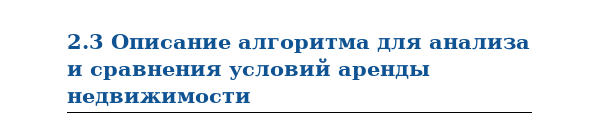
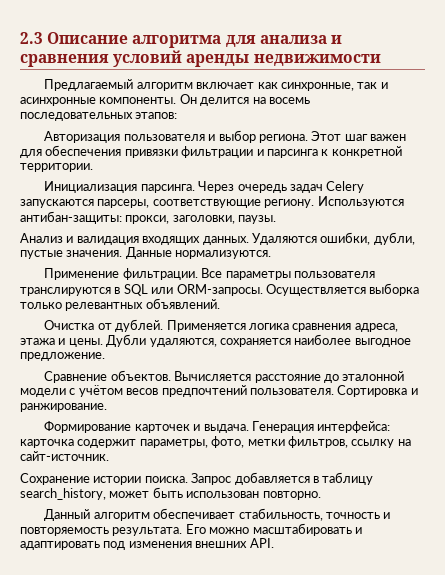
+ Предлагаемый алгоритм включает как синхронные, так и асинхронные компоненты. Он делится на восемь последовательных этапов:
+ Авторизация пользователя и выбор региона. Этот шаг важен для обеспечения привязки фильтрации и парсинга к конкретной территории.
+ Инициализация парсинга. Через очередь задач Celery запускаются парсеры, соответствующие региону. Используются антибан-защиты: прокси, заголовки, паузы.
+ Анализ и валидация входящих данных. Удаляются ошибки, дубли, пустые значения. Данные нормализуются.
+ Применение фильтрации. Все параметры пользователя транслируются в SQL или ORM-запросы. Осуществляется выборка только релевантных объявлений.
+ Очистка от дублей. Применяется логика сравнения адреса, этажа и цены. Дубли удаляются, сохраняется наиболее выгодное предложение.
+ Сравнение объектов. Вычисляется расстояние до эталонной модели с учётом весов предпочтений пользователя. Сортировка и ранжирование.
+ Формирование карточек и выдача. Генерация интерфейса: карточка содержит параметры, фото, метки фильтров, ссылку на сайт-источник.
+ Сохранение истории поиска. Запрос добавляется в таблицу search_history, может быть использован повторно.
+ Данный алгоритм обеспечивает стабильность, точность и повторяемость результата. Его можно масштабировать и адаптировать под изменения внешних API.

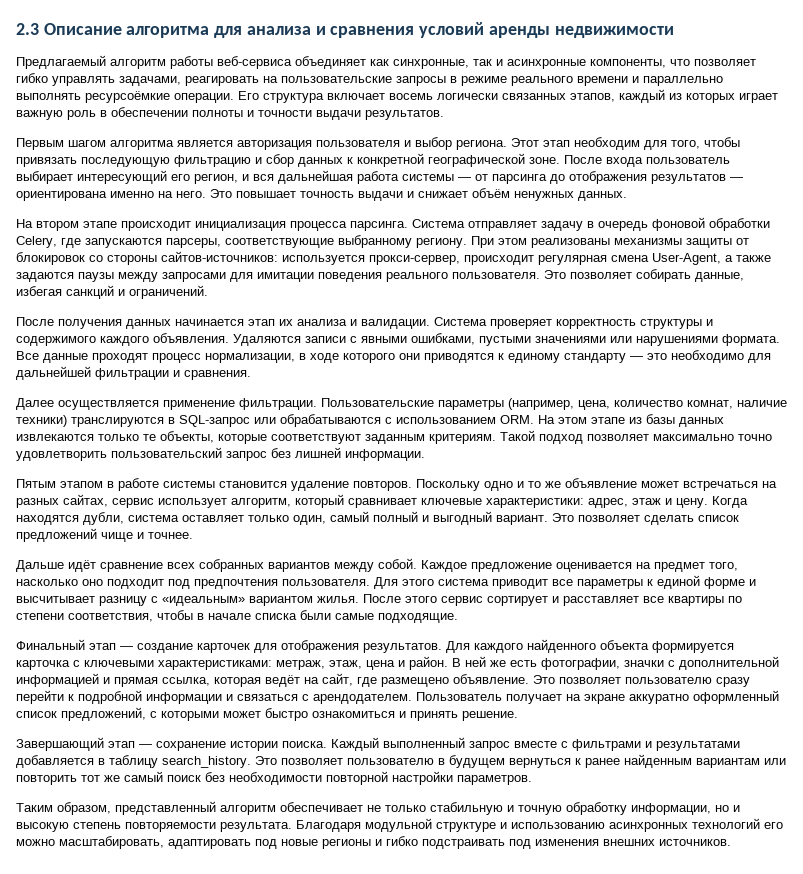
- Предлагаемый алгоритм включает как синхронные, так и асинхронные компоненты. Он делится на восемь последовательных этапов:
- Авторизация пользователя и выбор региона.
+ Предлагаемый алгоритм работы веб-сервиса объединяет как синхронные, так и асинхронные компоненты, что позволяет гибко управлять задачами, реагировать на пользовательские запросы в режиме реального времени и параллельно выполнять ресурсоёмкие операции. Его структура включает восемь логически связанных этапов, каждый из которых играет важную роль в обеспечении полноты и точности выдачи результатов.
+ Первым шагом алгоритма является авторизация пользователя и выбор региона.
- Этот шаг важен для обеспечения привязки фильтрации и парсинга к конкретной территории.
- Инициализация парсинга. Через очередь задач Celery запускаются парсеры, соответствующие региону. Используются антибан-защиты: прокси, заголовки, паузы.
- Анализ и валидация входящих данных. Удаляются ошибки, дубли, пустые значения. Данные нормализуются.
- Применение фильтрации. Все параметры пользователя транслируются в SQL или ORM-запросы. Осуществляется выборка только релевантных объявлений.
- Очистка от дублей. Применяется логика сравнения адреса, этажа и цены. Дубли удаляются, сохраняется наиболее выгодное предложение.
- Сравнение объектов. Вычисляется расстояние до эталонной модели с учётом весов предпочтений пользователя. Сортировка и ранжирование.
- Формирование карточек и выдача. Генерация интерфейса: карточка содержит параметры, фото, метки фильтров, ссылку на сайт-источник.
- Сохранение истории поиска. Запрос добавляется в таблицу search_history, может быть использован повторно.
- Данный алгоритм обеспечивает стабильность, точность и повторяемость результата. Его можно масштабировать и адаптировать под изменения внешних API.
+ Этот этап необходим для того, чтобы привязать последующую фильтрацию и сбор данных к конкретной географической зоне. После входа пользователь выбирает интересующий его регион, и вся дальнейшая работа системы — от парсинга до отображения результатов — ориентирована именно на него. Это повышает точность выдачи и снижает объём ненужных данных.
+ На втором этапе происходит инициализация процесса парсинга. Система отправляет задачу в очередь фоновой обработки Celery, где запускаются парсеры, соответствующие выбранному региону. При этом реализованы механизмы защиты от блокировок со стороны сайтов-источников: используется прокси-сервер, происходит регулярная смена User-Agent, а также задаются паузы между запросами для имитации поведения реального пользователя. Это позволяет собирать данные, избегая санкций и ограничений.
+ После получения данных начинается этап их анализа и валидации. Система проверяет корректность структуры и содержимого каждого объявления. Удаляются записи с явными ошибками, пустыми значениями или нарушениями формата. Все данные проходят процесс нормализации, в ходе которого они приводятся к единому стандарту — это необходимо для дальнейшей фильтрации и сравнения.
+ Далее осуществляется применение фильтрации. Пользовательские параметры (например, цена, количество комнат, наличие техники) транслируются в SQL-запрос или обрабатываются с использованием ORM. На этом этапе из базы данных извлекаются только те объекты, которые соответствуют заданным критериям. Такой подход позволяет максимально точно удовлетворить пользовательский запрос без лишней информации.
+ Пятым этапом в работе системы становится удаление повторов. Поскольку одно и то же объявление может встречаться на разных сайтах, сервис использует алгоритм, который сравнивает ключевые характеристики: адрес, этаж и цену. Когда находятся дубли, система оставляет только один, самый полный и выгодный вариант. Это позволяет сделать список предложений чище и точнее.
+ Дальше идёт сравнение всех собранных вариантов между собой. Каждое предложение оценивается на предмет того, насколько оно подходит под предпочтения пользователя. Для этого система приводит все параметры к единой форме и высчитывает разницу с «идеальным» вариантом жилья. После этого сервис сортирует и расставляет все квартиры по степени соответствия, чтобы в начале списка были самые подходящие.
+ Финальный этап — создание карточек для отображения результатов. Для каждого найденного объекта формируется карточка с ключевыми характеристиками: метраж, этаж, цена и район. В ней же есть фотографии, значки с дополнительной информацией и прямая ссылка, которая ведёт на сайт, где размещено объявление. Это позволяет пользователю сразу перейти к подробной информации и связаться с арендодателем. Пользователь получает на экране аккуратно оформленный список предложений, с которыми может быстро ознакомиться и принять решение.
+ Завершающий этап — сохранение истории поиска. Каждый выполненный запрос вместе с фильтрами и результатами добавляется в таблицу search_history. Это позволяет пользователю в будущем вернуться к ранее найденным вариантам или повторить тот же самый поиск без необходимости повторной настройки параметров.
+ Таким образом, представленный алгоритм обеспечивает не только стабильную и точную обработку информации, но и высокую степень повторяемости результата. Благодаря модульной структуре и использованию асинхронных технологий его можно масштабировать, адаптировать под новые регионы и гибко подстраивать под изменения внешних источников.

